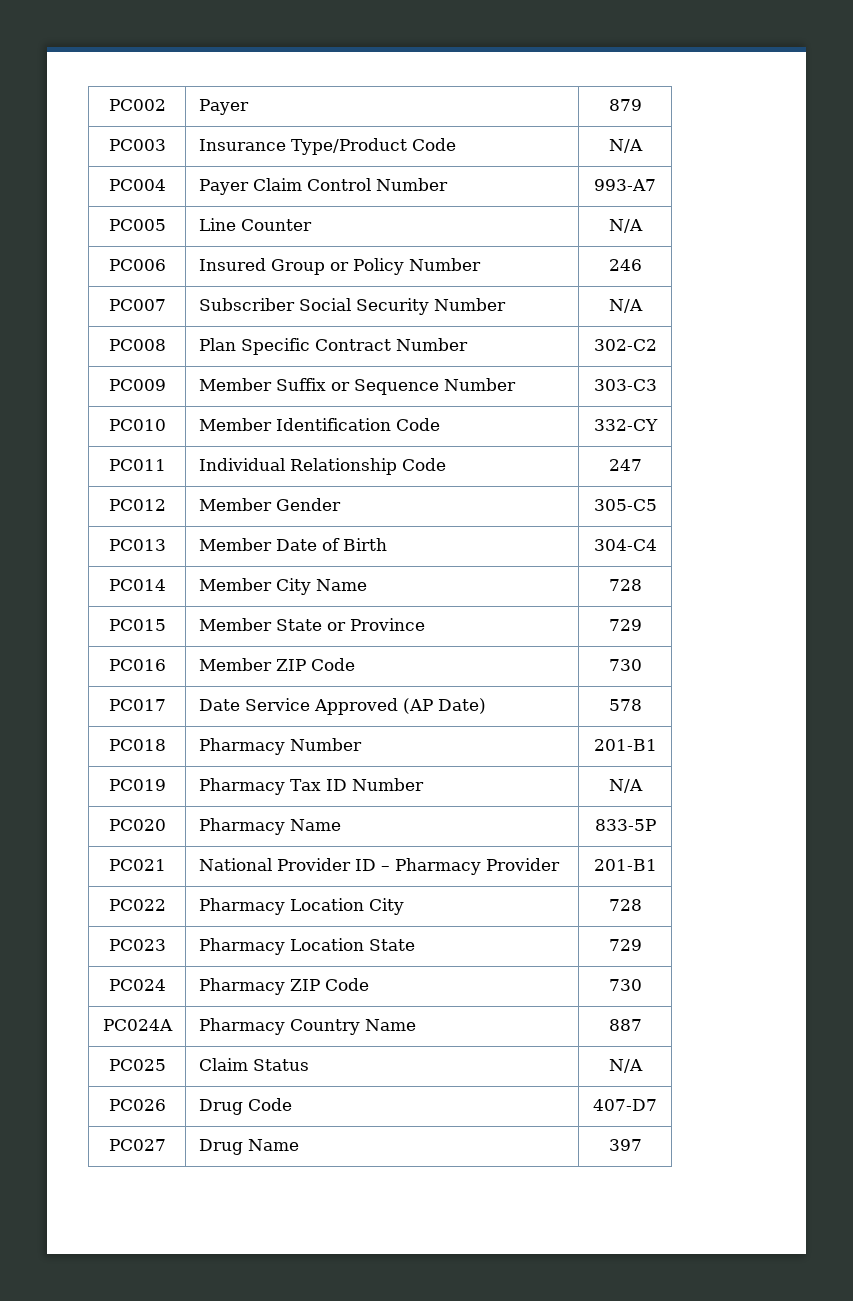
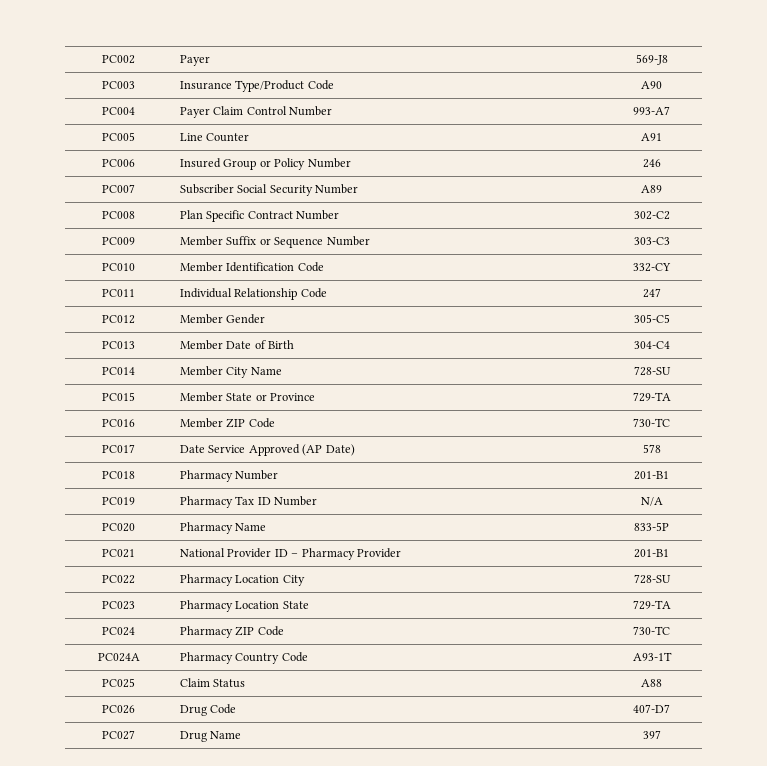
- PC002 | Payer | 879
+ PC002 | Payer | 569-J8
- PC003 | Insurance Type/Product Code | N/A
+ PC003 | Insurance Type/Product Code | A90
- PC005 | Line Counter | N/A
+ PC005 | Line Counter | A91
- PC007 | Subscriber Social Security Number | N/A
+ PC007 | Subscriber Social Security Number | A89
- PC014 | Member City Name | 728
+ PC014 | Member City Name | 728-SU
- PC015 | Member State or Province | 729
+ PC015 | Member State or Province | 729-TA
- PC016 | Member ZIP Code | 730
+ PC016 | Member ZIP Code | 730-TC
- PC022 | Pharmacy Location City | 728
+ PC022 | Pharmacy Location City | 728-SU
- PC023 | Pharmacy Location State | 729
+ PC023 | Pharmacy Location State | 729-TA
- PC024 | Pharmacy ZIP Code | 730
+ PC024 | Pharmacy ZIP Code | 730-TC
- PC024A | Pharmacy Country Name | 887
+ PC024A | Pharmacy Country Code | A93-1T
- PC025 | Claim Status | N/A
+ PC025 | Claim Status | A88

